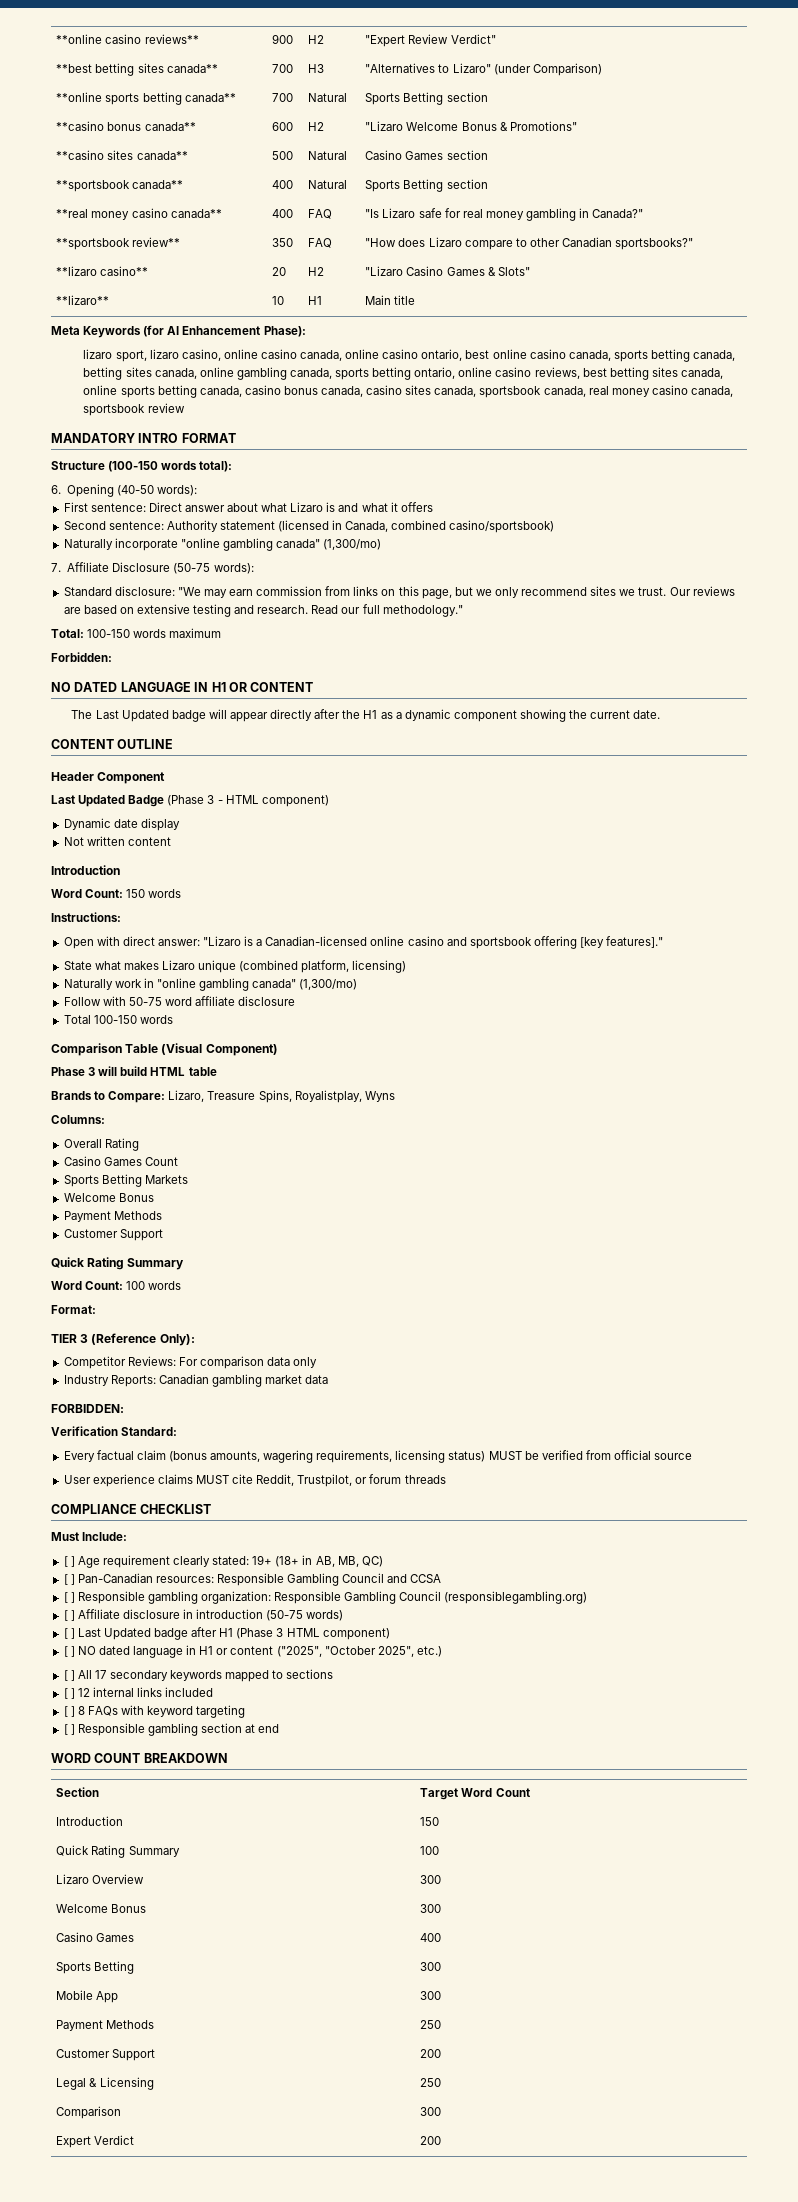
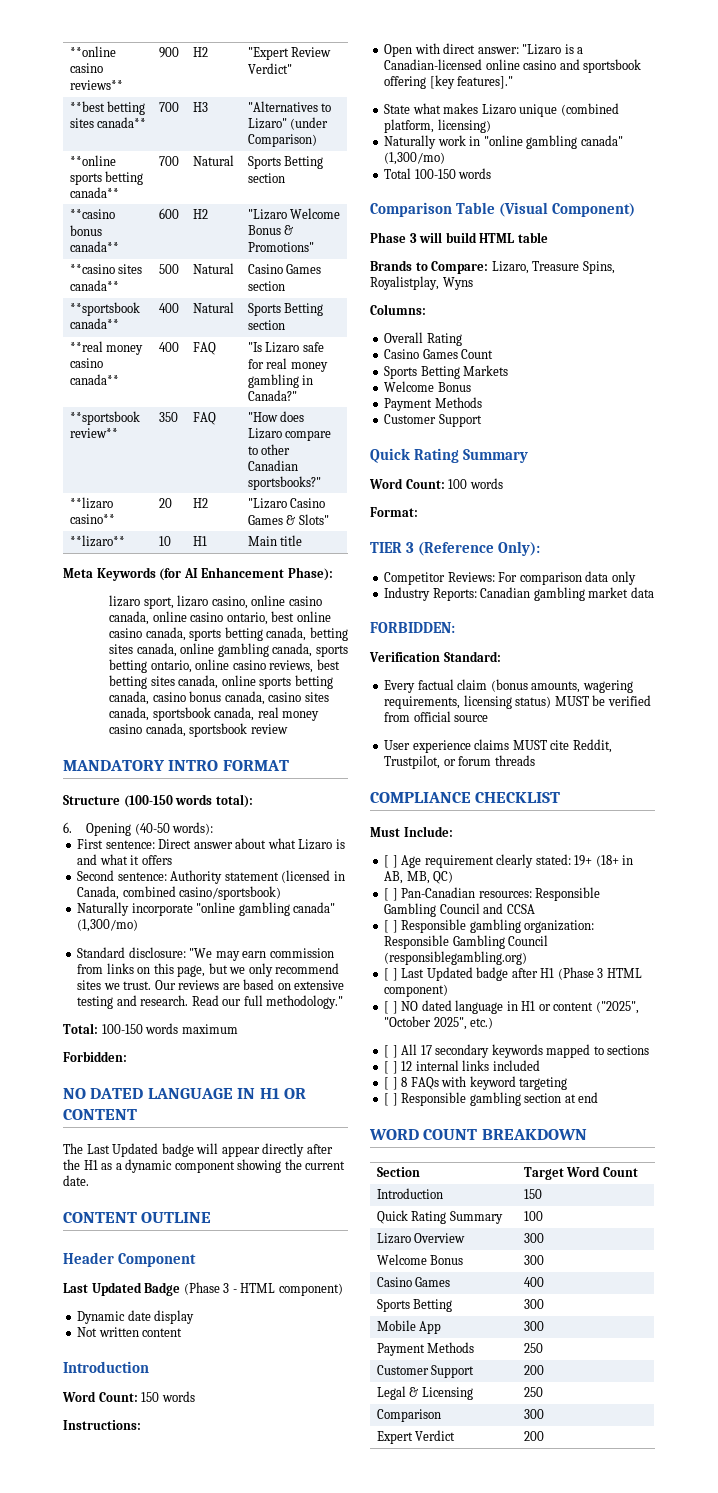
- 7. Affiliate Disclosure (50-75 words):
- Follow with 50-75 word affiliate disclosure
- [ ] Affiliate disclosure in introduction (50-75 words)

